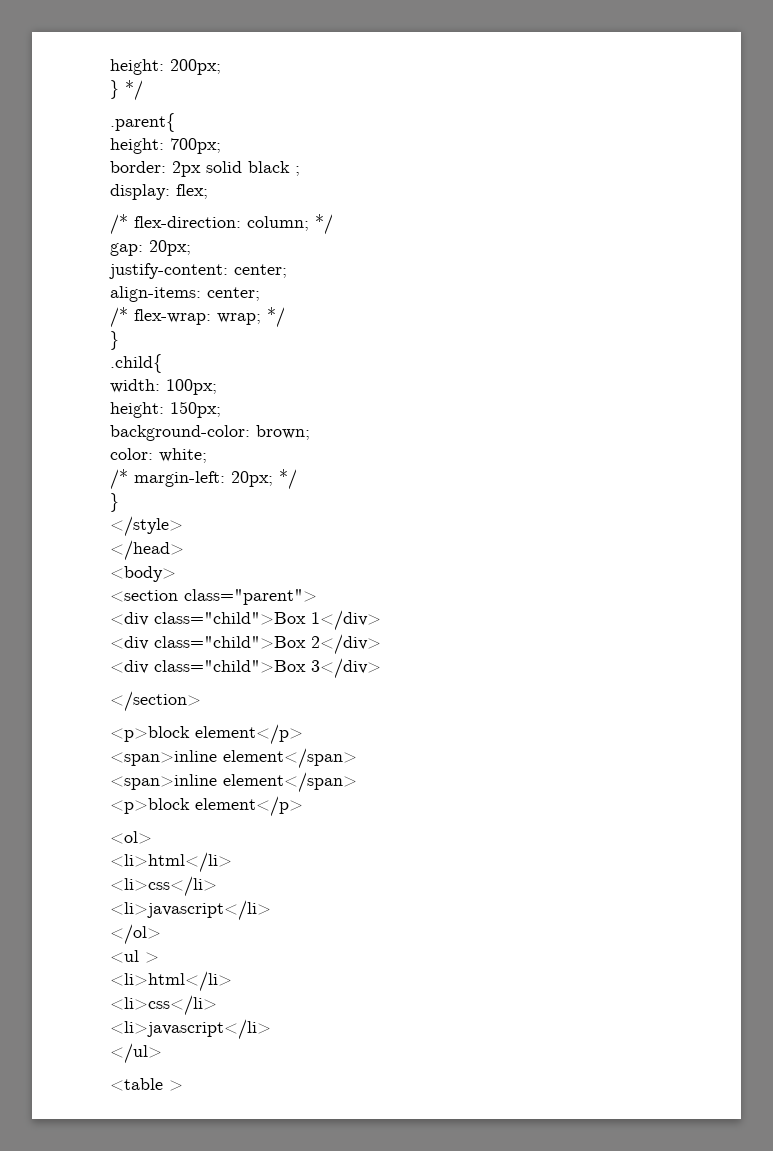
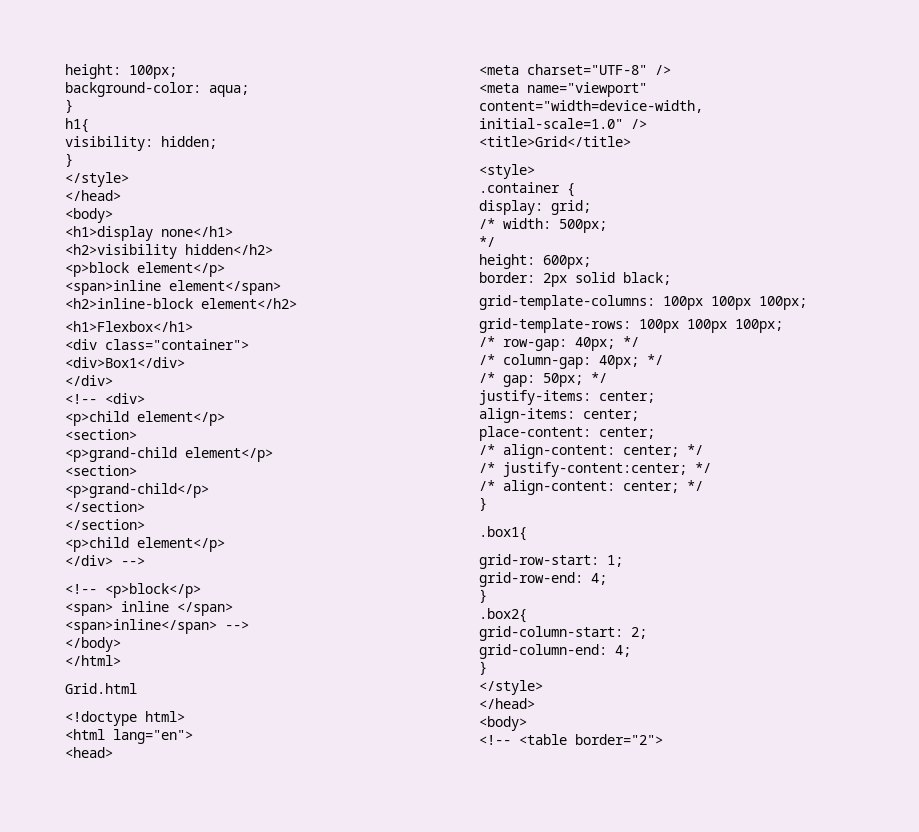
- height: 200px;
- } */
- .parent{
- height: 700px;
- border: 2px solid black ;
- display: flex;
- /* flex-direction: column; */
- gap: 20px;
- justify-content: center;
- align-items: center;
- /* flex-wrap: wrap; */
+ height: 100px;
+ background-color: aqua;
  }
- .child{
- width: 100px;
- height: 150px;
- background-color: brown;
- color: white;
- /* margin-left: 20px; */
+ h1{
+ visibility: hidden;
  }
  </style>
  </head>
  <body>
- <section class="parent">
- <div class="child">Box 1</div>
- <div class="child">Box 2</div>
- <div class="child">Box 3</div>
- </section>
+ <h1>display none</h1>
+ <h2>visibility hidden</h2>
  <p>block element</p>
  <span>inline element</span>
- <span>inline element</span>
- <p>block element</p>
- <ol>
- <li>html</li>
- <li>css</li>
- <li>javascript</li>
- </ol>
- <ul >
- <li>html</li>
- <li>css</li>
- <li>javascript</li>
- </ul>
- <table >
+ <h2>inline-block element</h2>
+ <h1>Flexbox</h1>
+ <div class="container">
+ <div>Box1</div>
+ </div>
+ <!-- <div>
+ <p>child element</p>
+ <section>
+ <p>grand-child element</p>
+ <section>
+ <p>grand-child</p>
+ </section>
+ </section>
+ <p>child element</p>
+ </div> -->
+ <!-- <p>block</p>
+ <span> inline </span>
+ <span>inline</span> -->
+ </body>
+ </html>
+ Grid.html
+ <!doctype html>
+ <html lang="en">
+ <head>
+ <meta charset="UTF-8" />
+ <meta name="viewport" content="width=device-width, initial-scale=1.0" />
+ <title>Grid</title>
+ <style>
+ .container {
+ display: grid;
+ /* width: 500px;
+ */
+ height: 600px;
+ border: 2px solid black;
+ grid-template-columns: 100px 100px 100px;
+ grid-template-rows: 100px 100px 100px;
+ /* row-gap: 40px; */
+ /* column-gap: 40px; */
+ /* gap: 50px; */
+ justify-items: center;
+ align-items: center;
+ place-content: center;
+ /* align-content: center; */
+ /* justify-content:center; */
+ /* align-content: center; */
+ }
+ .box1{
+ grid-row-start: 1;
+ grid-row-end: 4;
+ }
+ .box2{
+ grid-column-start: 2;
+ grid-column-end: 4;
+ }
+ </style>
+ </head>
+ <body>
+ <!-- <table border="2">

